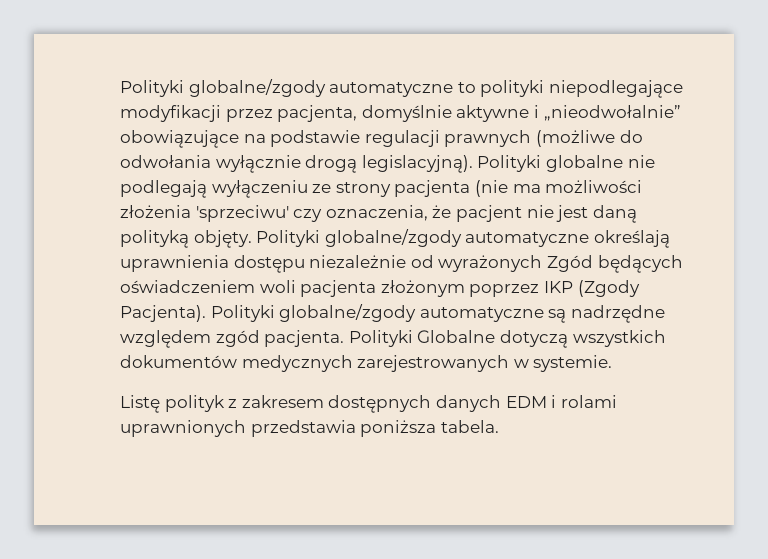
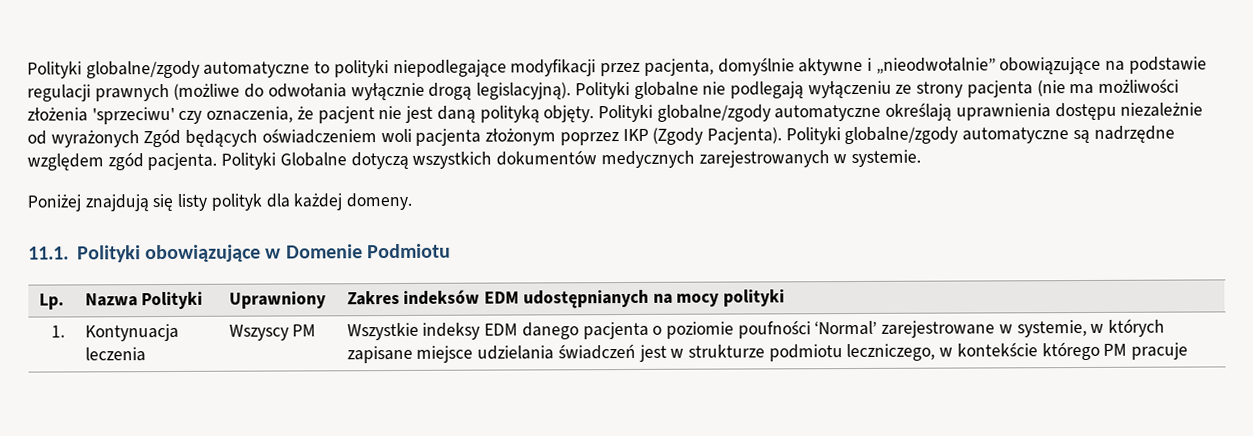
- Listę polityk z zakresem dostępnych danych EDM i rolami uprawnionych przedstawia poniższa tabela.
+ Poniżej znajdują się listy polityk dla każdej domeny.
+ 11.1. Polityki obowiązujące w Domenie Podmiotu
+ Lp. | Nazwa Polityki | Uprawniony | Zakres indeksów EDM udostępnianych na mocy polityki
+ 1. | Kontynuacja leczenia | Wszyscy PM | Wszystkie indeksy EDM danego pacjenta o poziomie poufności ‘Normal’ zarejestrowane w systemie, w których zapisane miejsce udzielania świadczeń jest w strukturze podmiotu leczniczego, w kontekście którego PM pracuje

